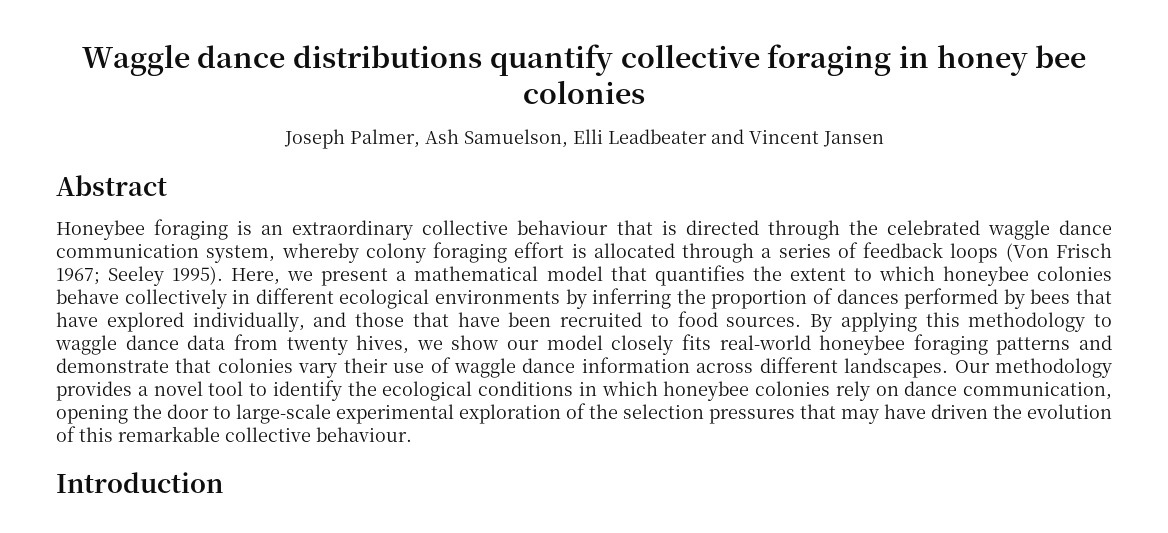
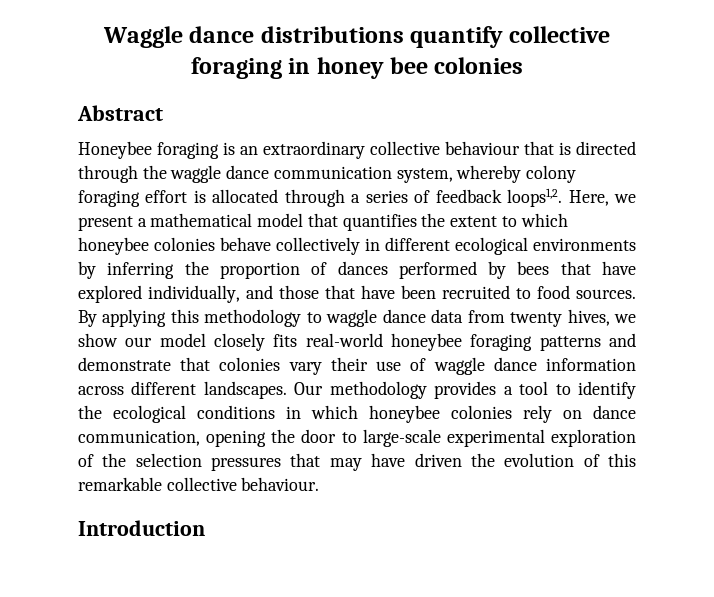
- Joseph Palmer, Ash Samuelson, Elli Leadbeater and Vincent Jansen
- Honeybee foraging is an extraordinary collective behaviour that is directed through the celebrated waggle dance communication system, whereby colony foraging effort is allocated through a series of feedback loops (Von Frisch 1967; Seeley 1995).
+ Honeybee foraging is an extraordinary collective behaviour that is directed through the waggle dance communication system, whereby colony foraging effort is allocated through a series of feedback loops1,2.
- Our methodology provides a novel tool to identify the ecological conditions in which honeybee colonies rely on dance communication, opening the door to large-scale experimental exploration of the selection pressures that may have driven the evolution of this remarkable collective behaviour.
+ Our methodology provides a tool to identify the ecological conditions in which honeybee colonies rely on dance communication, opening the door to large-scale experimental exploration of the selection pressures that may have driven the evolution of this remarkable collective behaviour.

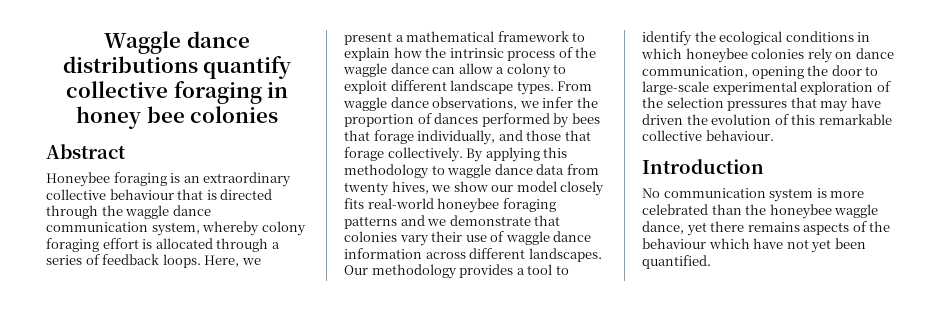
- Honeybee foraging is an extraordinary collective behaviour that is directed through the waggle dance communication system, whereby colony foraging effort is allocated through a series of feedback loops1,2.
+ Honeybee foraging is an extraordinary collective behaviour that is directed through the waggle dance communication system, whereby colony foraging effort is allocated through a series of feedback loops.
- Here, we present a mathematical model that quantifies the extent to which honeybee colonies behave collectively in different ecological environments by inferring the proportion of dances performed by bees that have explored individually, and those that have been recruited to food sources.
+ Here, we present a mathematical framework to explain how the intrinsic process of the waggle dance can allow a colony to exploit different landscape types. From waggle dance observations, we infer the proportion of dances performed by bees that forage individually, and those that forage collectively.
- By applying this methodology to waggle dance data from twenty hives, we show our model closely fits real-world honeybee foraging patterns and demonstrate that colonies vary their use of waggle dance information across different landscapes.
+ By applying this methodology to waggle dance data from twenty hives, we show our model closely fits real-world honeybee foraging patterns and we demonstrate that colonies vary their use of waggle dance information across different landscapes.
+ No communication system is more celebrated than the honeybee waggle dance, yet there remains aspects of the behaviour which have not yet been quantified.

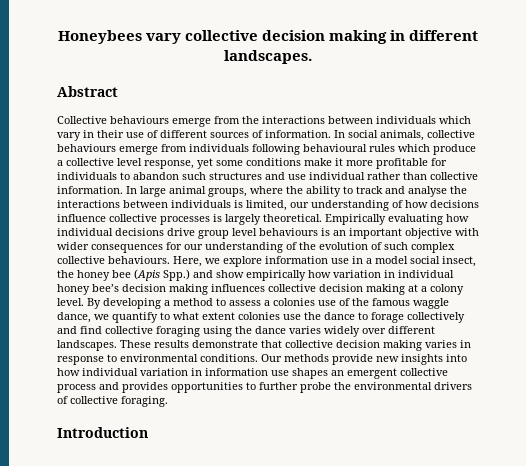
- Waggle dance distributions quantify collective foraging in honey bee colonies
+ Honeybees vary collective decision making in different landscapes.
  Abstract
- Honeybee foraging is an extraordinary collective behaviour that is directed through the waggle dance communication system, whereby colony foraging effort is allocated through a series of feedback loops. Here, we present a mathematical framework to explain how the intrinsic process of the waggle dance can allow a colony to exploit different landscape types. From waggle dance observations, we infer the proportion of dances performed by bees that forage individually, and those that forage collectively. By applying this methodology to waggle dance data from twenty hives, we show our model closely fits real-world honeybee foraging patterns and we demonstrate that colonies vary their use of waggle dance information across different landscapes. Our methodology provides a tool to identify the ecological conditions in which honeybee colonies rely on dance communication, opening the door to large-scale experimental exploration of the selection pressures that may have driven the evolution of this remarkable collective behaviour.
+ Collective behaviours emerge from the interactions between individuals which vary in their use of different sources of information. In social animals, collective behaviours emerge from individuals following behavioural rules which produce a collective level response, yet some conditions make it more profitable for individuals to abandon such structures and use individual rather than collective information. In large animal groups, where the ability to track and analyse the interactions between individuals is limited, our understanding of how decisions influence collective processes is largely theoretical. Empirically evaluating how individual decisions drive group level behaviours is an important objective with wider consequences for our understanding of the evolution of such complex collective behaviours. Here, we explore information use in a model social insect, the honey bee (Apis Spp.) and show empirically how variation in individual honey bee’s decision making influences collective decision making at a colony level. By developing a method to assess a colonies use of the famous waggle dance, we quantify to what extent colonies use the dance to forage collectively and find collective foraging using the dance varies widely over different landscapes. These results demonstrate that collective decision making varies in response to environmental conditions. Our methods provide new insights into how individual variation in information use shapes an emergent collective process and provides opportunities to further probe the environmental drivers of collective foraging.
  Introduction
- No communication system is more celebrated than the honeybee waggle dance, yet there remains aspects of the behaviour which have not yet been quantified.

